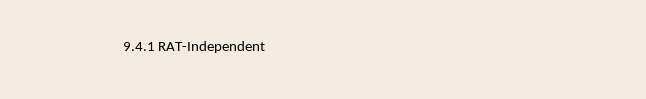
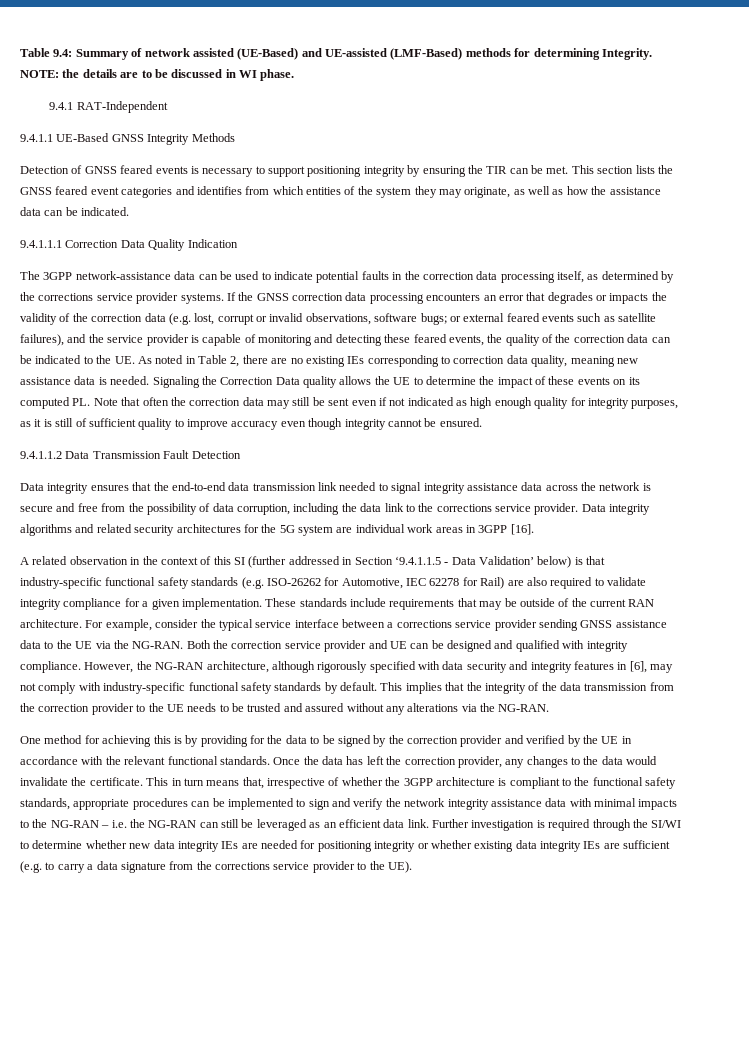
+ Table 9.4: Summary of network assisted (UE-Based) and UE-assisted (LMF-Based) methods for determining Integrity. NOTE: the details are to be discussed in WI phase.
  9.4.1 RAT-Independent
+ 9.4.1.1 UE-Based GNSS Integrity Methods
+ Detection of GNSS feared events is necessary to support positioning integrity by ensuring the TIR can be met. This section lists the GNSS feared event categories and identifies from which entities of the system they may originate, as well as how the assistance data can be indicated.
+ 9.4.1.1.1 Correction Data Quality Indication
+ The 3GPP network-assistance data can be used to indicate potential faults in the correction data processing itself, as determined by the corrections service provider systems. If the GNSS correction data processing encounters an error that degrades or impacts the validity of the correction data (e.g. lost, corrupt or invalid observations, software bugs; or external feared events such as satellite failures), and the service provider is capable of monitoring and detecting these feared events, the quality of the correction data can be indicated to the UE. As noted in Table 2, there are no existing IEs corresponding to correction data quality, meaning new assistance data is needed. Signaling the Correction Data quality allows the UE to determine the impact of these events on its computed PL. Note that often the correction data may still be sent even if not indicated as high enough quality for integrity purposes, as it is still of sufficient quality to improve accuracy even though integrity cannot be ensured.
+ 9.4.1.1.2 Data Transmission Fault Detection
+ Data integrity ensures that the end-to-end data transmission link needed to signal integrity assistance data across the network is secure and free from the possibility of data corruption, including the data link to the corrections service provider. Data integrity algorithms and related security architectures for the 5G system are individual work areas in 3GPP [16].
+ A related observation in the context of this SI (further addressed in Section ‘9.4.1.1.5 - Data Validation’ below) is that industry-specific functional safety standards (e.g. ISO-26262 for Automotive, IEC 62278 for Rail) are also required to validate integrity compliance for a given implementation. These standards include requirements that may be outside of the current RAN architecture. For example, consider the typical service interface between a corrections service provider sending GNSS assistance data to the UE via the NG-RAN. Both the correction service provider and UE can be designed and qualified with integrity compliance. However, the NG-RAN architecture, although rigorously specified with data security and integrity features in [6], may not comply with industry-specific functional safety standards by default. This implies that the integrity of the data transmission from the correction provider to the UE needs to be trusted and assured without any alterations via the NG-RAN.
+ One method for achieving this is by providing for the data to be signed by the correction provider and verified by the UE in accordance with the relevant functional standards. Once the data has left the correction provider, any changes to the data would invalidate the certificate. This in turn means that, irrespective of whether the 3GPP architecture is compliant to the functional safety standards, appropriate procedures can be implemented to sign and verify the network integrity assistance data with minimal impacts to the NG-RAN – i.e. the NG-RAN can still be leveraged as an efficient data link. Further investigation is required through the SI/WI to determine whether new data integrity IEs are needed for positioning integrity or whether existing data integrity IEs are sufficient (e.g. to carry a data signature from the corrections service provider to the UE).

